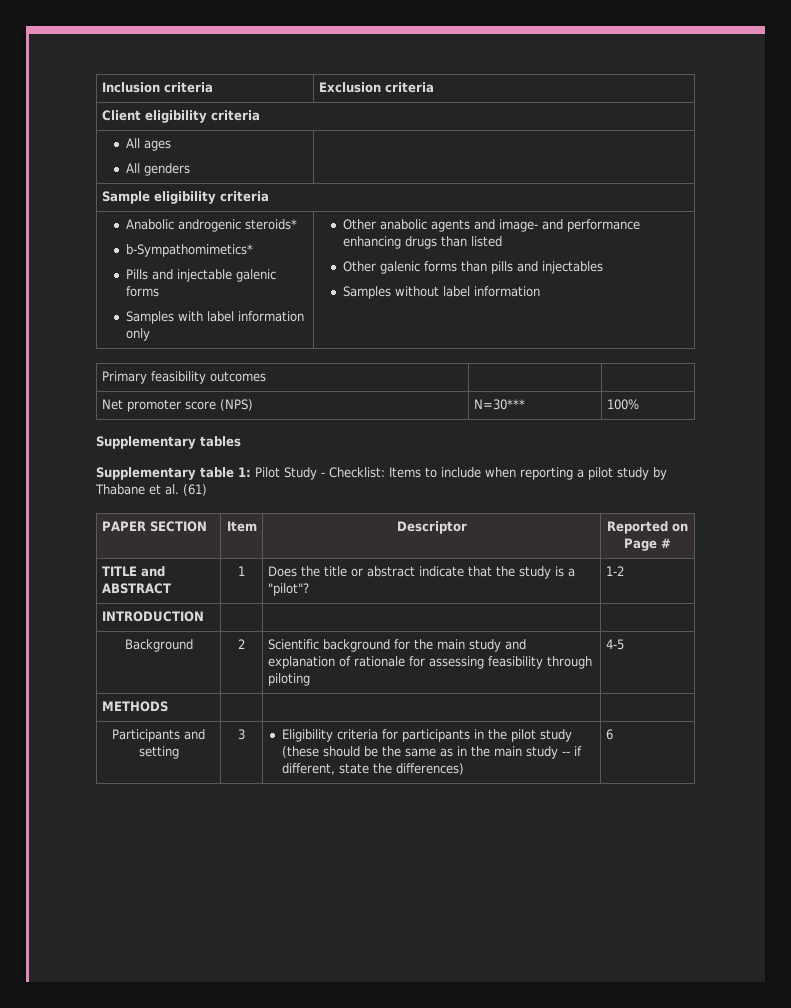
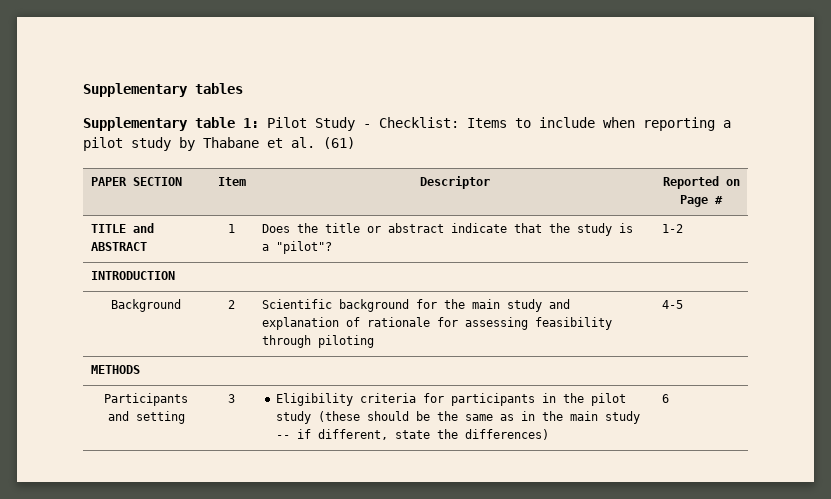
- Inclusion criteria | Exclusion criteria
- Client eligibility criteria
- All ages
- All genders |
- Sample eligibility criteria
- Anabolic androgenic steroids*
- b-Sympathomimetics*
- Pills and injectable galenic forms
- Samples with label information only | Other anabolic agents and image- and performance enhancing drugs than listed
- Other galenic forms than pills and injectables
- Samples without label information
- Primary feasibility outcomes | |
- Net promoter score (NPS) | N=30*** | 100%

